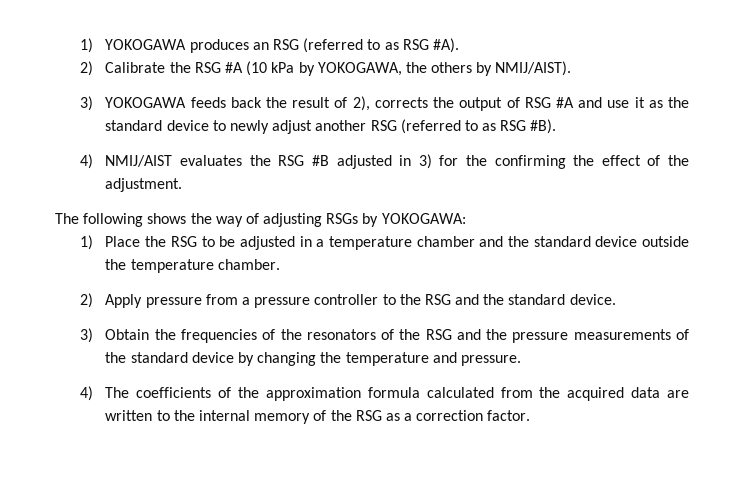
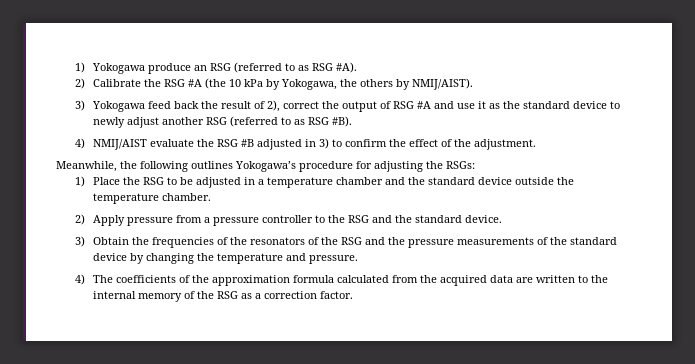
- 1) YOKOGAWA produces an RSG (referred to as RSG #A).
+ 1) Yokogawa produce an RSG (referred to as RSG #A).
- 2) Calibrate the RSG #A (10 kPa by YOKOGAWA, the others by NMIJ/AIST).
+ 2) Calibrate the RSG #A (the 10 kPa by Yokogawa, the others by NMIJ/AIST).
- 3) YOKOGAWA feeds back the result of 2), corrects the output of RSG #A and use it as the standard device to newly adjust another RSG (referred to as RSG #B).
+ 3) Yokogawa feed back the result of 2), correct the output of RSG #A and use it as the standard device to newly adjust another RSG (referred to as RSG #B).
- 4) NMIJ/AIST evaluates the RSG #B adjusted in 3) for the confirming the effect of the adjustment.
+ 4) NMIJ/AIST evaluate the RSG #B adjusted in 3) to confirm the effect of the adjustment.
- The following shows the way of adjusting RSGs by YOKOGAWA:
+ Meanwhile, the following outlines Yokogawa’s procedure for adjusting the RSGs:

